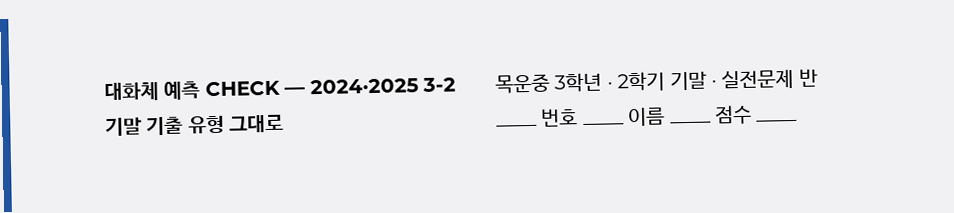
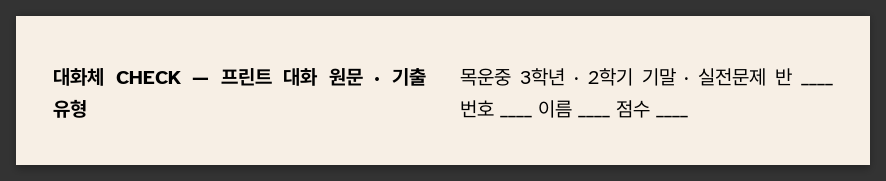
- 대화체 예측 CHECK — 2024·2025 3-2 기말 기출 유형 그대로
+ 대화체 CHECK — 프린트 대화 원문 · 기출 유형

